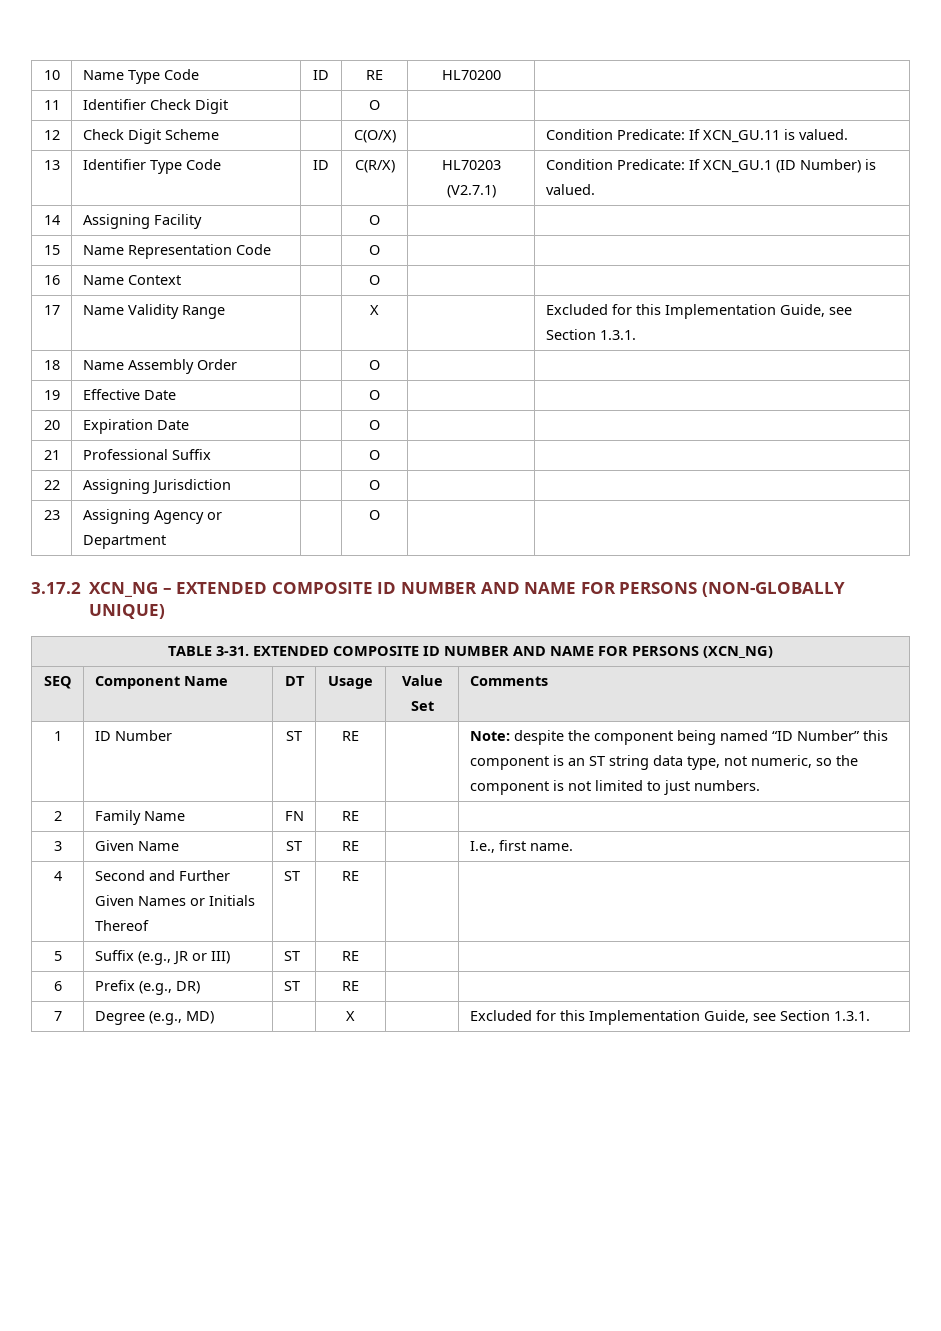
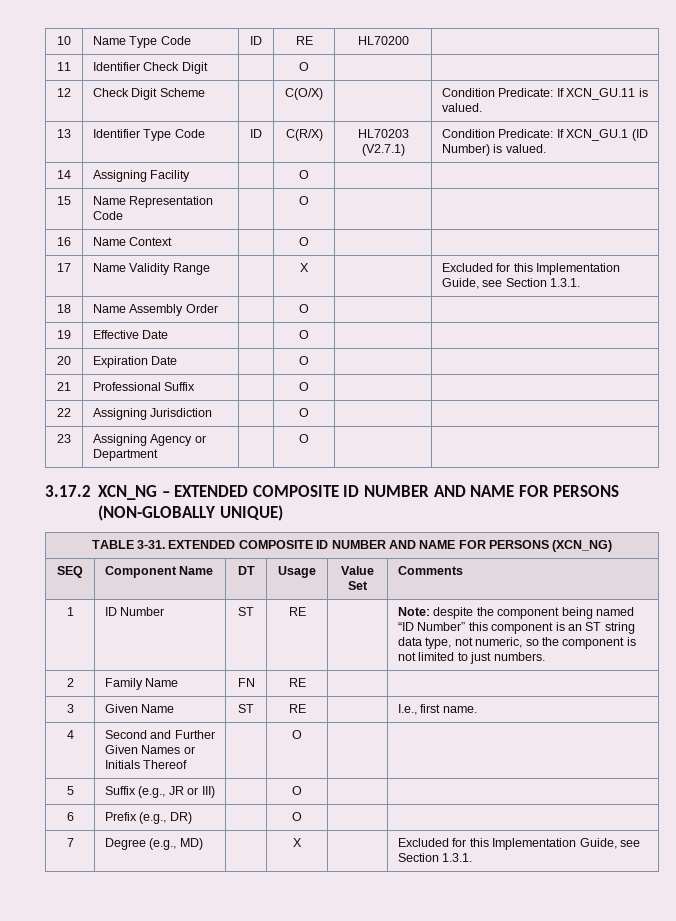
- 4 | Second and Further Given Names or Initials Thereof | ST | RE | |
+ 4 | Second and Further Given Names or Initials Thereof | | O | |
- 5 | Suffix (e.g., JR or III) | ST | RE | |
+ 5 | Suffix (e.g., JR or III) | | O | |
- 6 | Prefix (e.g., DR) | ST | RE | |
+ 6 | Prefix (e.g., DR) | | O | |

